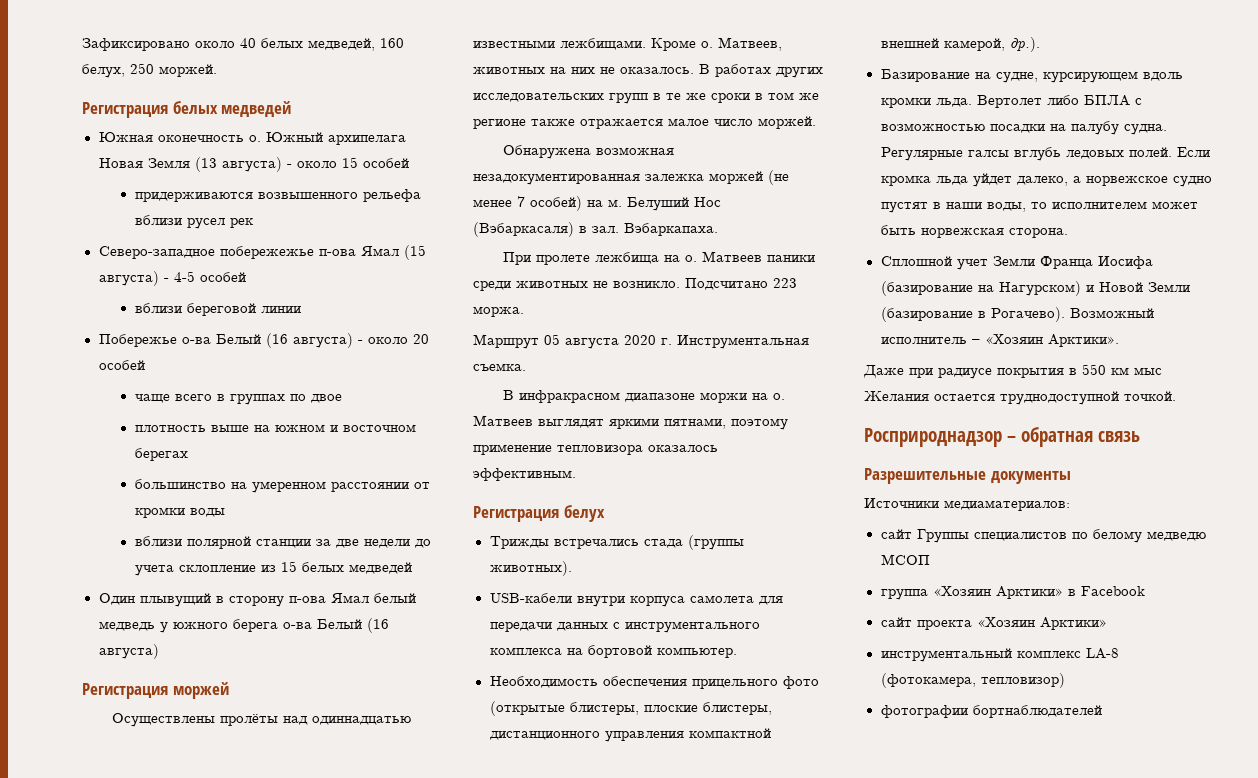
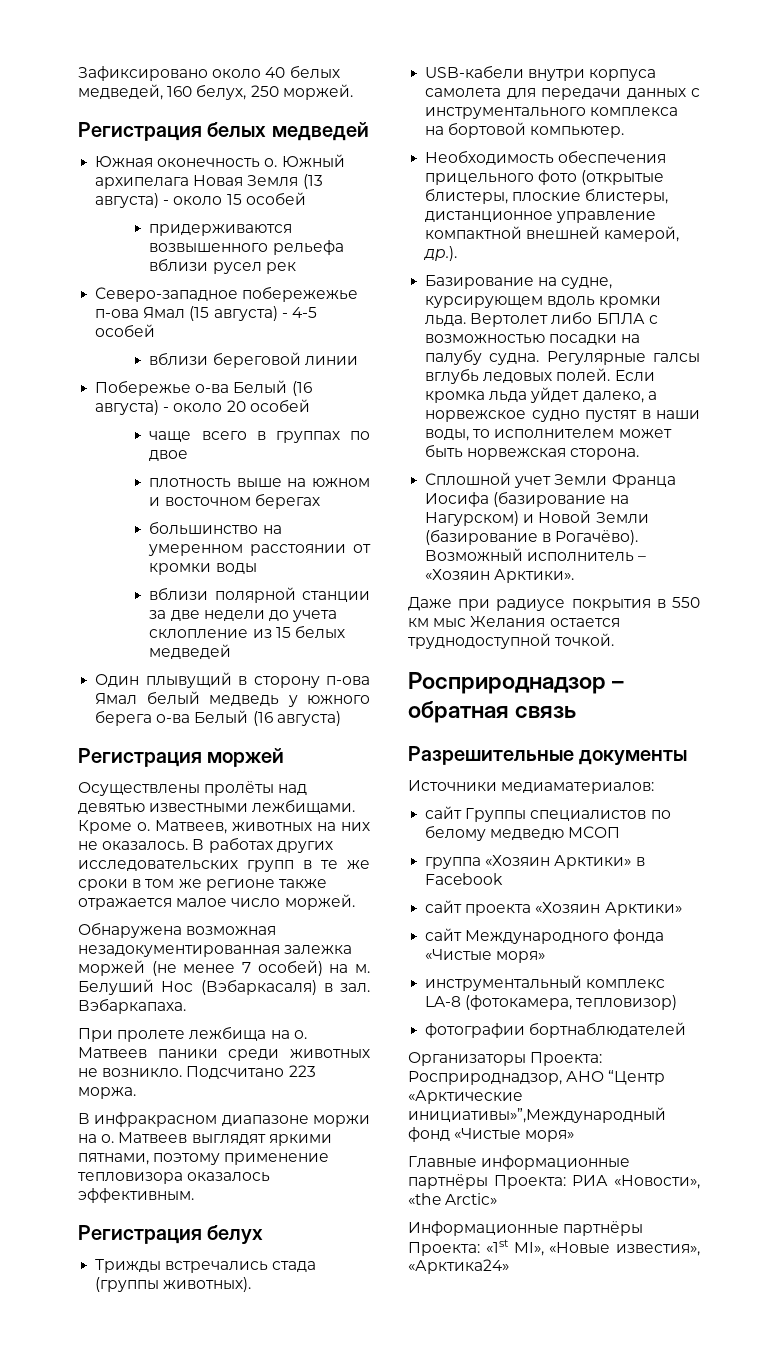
- Осуществлены пролёты над одиннадцатью известными лежбищами.
+ Осуществлены пролёты над девятью известными лежбищами.
- Маршрут 05 августа 2020 г. Инструментальная съемка.
- Необходимость обеспечения прицельного фото (открытые блистеры, плоские блистеры, дистанционного управления компактной внешней камерой, др.).
+ Необходимость обеспечения прицельного фото (открытые блистеры, плоские блистеры, дистанционное управление компактной внешней камерой, др.).
- Сплошной учет Земли Франца Иосифа (базирование на Нагурском) и Новой Земли (базирование в Рогачево).
+ Сплошной учет Земли Франца Иосифа (базирование на Нагурском) и Новой Земли (базирование в Рогачёво).
+ сайт Международного фонда «Чистые моря»
+ Организаторы Проекта: Росприроднадзор, АНО “Центр «Арктические инициативы»”,Международный фонд «Чистые моря»
+ Главные информационные партнёры Проекта: РИА «Новости», «the Arctic»
+ Информационные партнёры Проекта: «1st MI», «Новые известия», «Арктика24»

